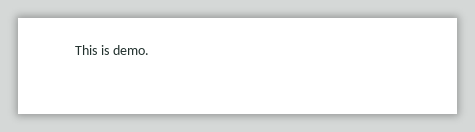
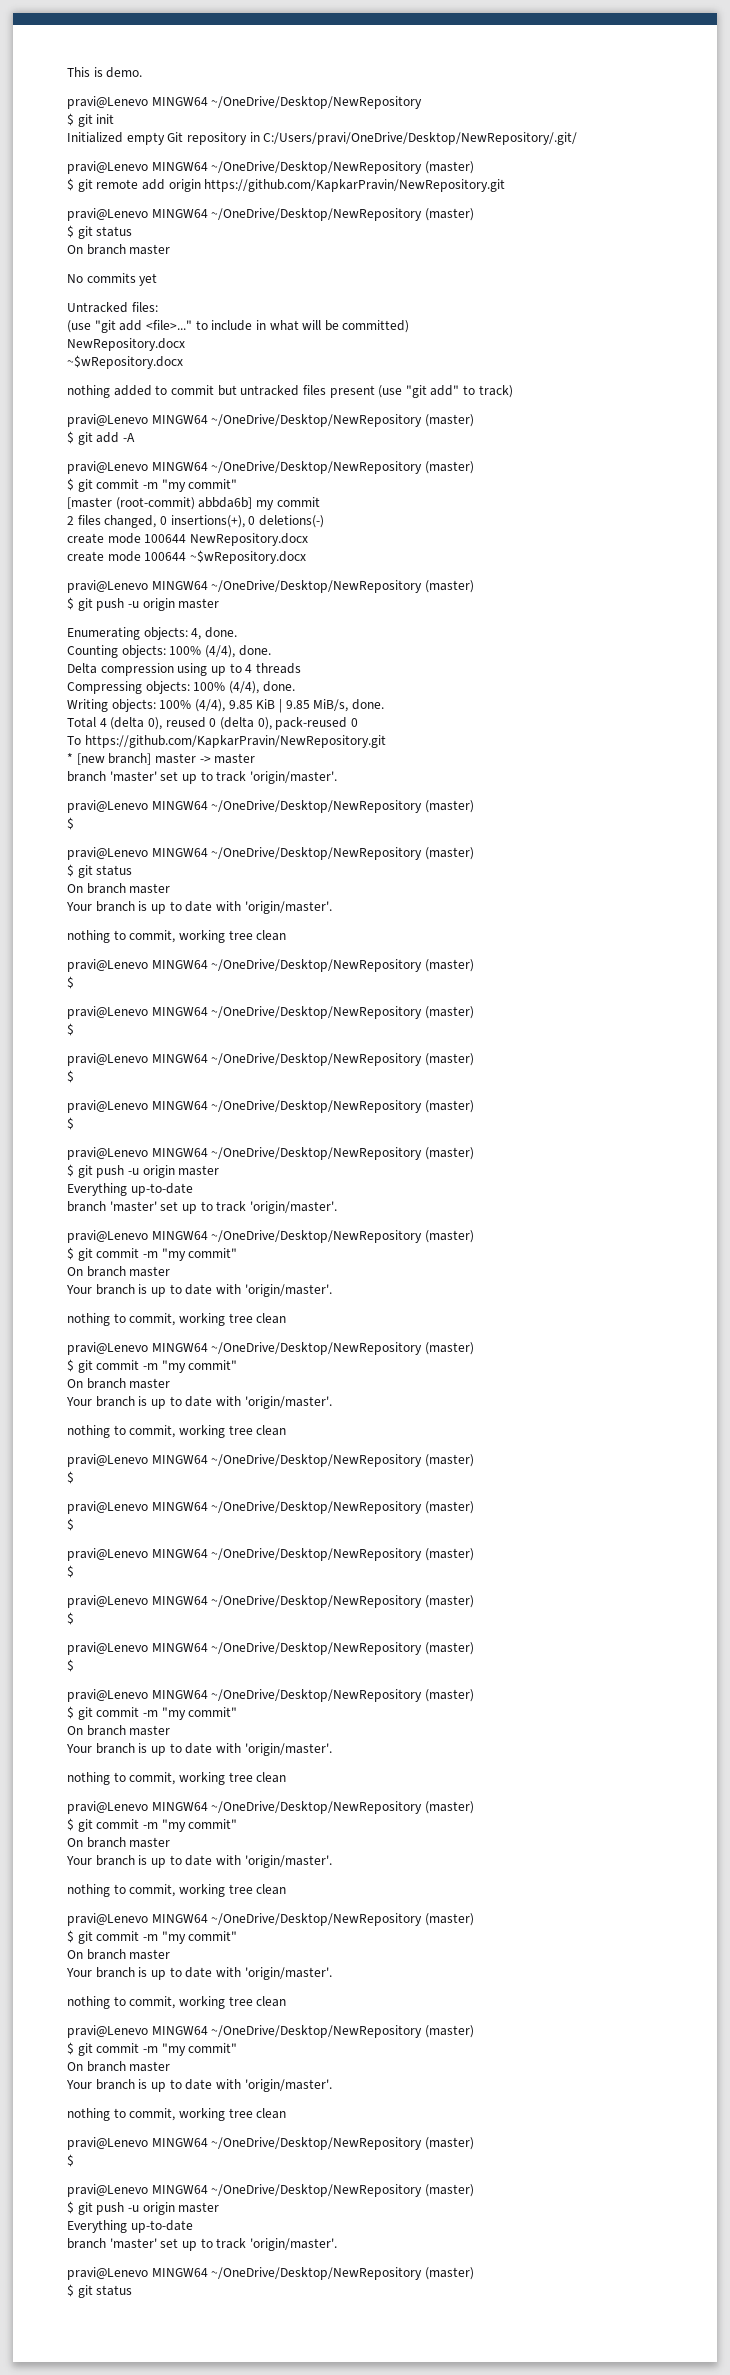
  This is demo.
+ pravi@Lenevo MINGW64 ~/OneDrive/Desktop/NewRepository
+ $ git init
+ Initialized empty Git repository in C:/Users/pravi/OneDrive/Desktop/NewRepository/.git/
+ pravi@Lenevo MINGW64 ~/OneDrive/Desktop/NewRepository (master)
+ $ git remote add origin https://github.com/KapkarPravin/NewRepository.git
+ pravi@Lenevo MINGW64 ~/OneDrive/Desktop/NewRepository (master)
+ $ git status
+ On branch master
+ No commits yet
+ Untracked files:
+ (use "git add <file>..." to include in what will be committed)
+ NewRepository.docx
+ ~$wRepository.docx
+ nothing added to commit but untracked files present (use "git add" to track)
+ pravi@Lenevo MINGW64 ~/OneDrive/Desktop/NewRepository (master)
+ $ git add -A
+ pravi@Lenevo MINGW64 ~/OneDrive/Desktop/NewRepository (master)
+ $ git commit -m "my commit"
+ [master (root-commit) abbda6b] my commit
+ 2 files changed, 0 insertions(+), 0 deletions(-)
+ create mode 100644 NewRepository.docx
+ create mode 100644 ~$wRepository.docx
+ pravi@Lenevo MINGW64 ~/OneDrive/Desktop/NewRepository (master)
+ $ git push -u origin master
+ Enumerating objects: 4, done.
+ Counting objects: 100% (4/4), done.
+ Delta compression using up to 4 threads
+ Compressing objects: 100% (4/4), done.
+ Writing objects: 100% (4/4), 9.85 KiB | 9.85 MiB/s, done.
+ Total 4 (delta 0), reused 0 (delta 0), pack-reused 0
+ To https://github.com/KapkarPravin/NewRepository.git
+ * [new branch] master -> master
+ branch 'master' set up to track 'origin/master'.
+ pravi@Lenevo MINGW64 ~/OneDrive/Desktop/NewRepository (master)
+ $
+ pravi@Lenevo MINGW64 ~/OneDrive/Desktop/NewRepository (master)
+ $ git status
+ On branch master
+ Your branch is up to date with 'origin/master'.
+ nothing to commit, working tree clean
+ pravi@Lenevo MINGW64 ~/OneDrive/Desktop/NewRepository (master)
+ $
+ pravi@Lenevo MINGW64 ~/OneDrive/Desktop/NewRepository (master)
+ $
+ pravi@Lenevo MINGW64 ~/OneDrive/Desktop/NewRepository (master)
+ $
+ pravi@Lenevo MINGW64 ~/OneDrive/Desktop/NewRepository (master)
+ $
+ pravi@Lenevo MINGW64 ~/OneDrive/Desktop/NewRepository (master)
+ $ git push -u origin master
+ Everything up-to-date
+ branch 'master' set up to track 'origin/master'.
+ pravi@Lenevo MINGW64 ~/OneDrive/Desktop/NewRepository (master)
+ $ git commit -m "my commit"
+ On branch master
+ Your branch is up to date with 'origin/master'.
+ nothing to commit, working tree clean
+ pravi@Lenevo MINGW64 ~/OneDrive/Desktop/NewRepository (master)
+ $ git commit -m "my commit"
+ On branch master
+ Your branch is up to date with 'origin/master'.
+ nothing to commit, working tree clean
+ pravi@Lenevo MINGW64 ~/OneDrive/Desktop/NewRepository (master)
+ $
+ pravi@Lenevo MINGW64 ~/OneDrive/Desktop/NewRepository (master)
+ $
+ pravi@Lenevo MINGW64 ~/OneDrive/Desktop/NewRepository (master)
+ $
+ pravi@Lenevo MINGW64 ~/OneDrive/Desktop/NewRepository (master)
+ $
+ pravi@Lenevo MINGW64 ~/OneDrive/Desktop/NewRepository (master)
+ $
+ pravi@Lenevo MINGW64 ~/OneDrive/Desktop/NewRepository (master)
+ $ git commit -m "my commit"
+ On branch master
+ Your branch is up to date with 'origin/master'.
+ nothing to commit, working tree clean
+ pravi@Lenevo MINGW64 ~/OneDrive/Desktop/NewRepository (master)
+ $ git commit -m "my commit"
+ On branch master
+ Your branch is up to date with 'origin/master'.
+ nothing to commit, working tree clean
+ pravi@Lenevo MINGW64 ~/OneDrive/Desktop/NewRepository (master)
+ $ git commit -m "my commit"
+ On branch master
+ Your branch is up to date with 'origin/master'.
+ nothing to commit, working tree clean
+ pravi@Lenevo MINGW64 ~/OneDrive/Desktop/NewRepository (master)
+ $ git commit -m "my commit"
+ On branch master
+ Your branch is up to date with 'origin/master'.
+ nothing to commit, working tree clean
+ pravi@Lenevo MINGW64 ~/OneDrive/Desktop/NewRepository (master)
+ $
+ pravi@Lenevo MINGW64 ~/OneDrive/Desktop/NewRepository (master)
+ $ git push -u origin master
+ Everything up-to-date
+ branch 'master' set up to track 'origin/master'.
+ pravi@Lenevo MINGW64 ~/OneDrive/Desktop/NewRepository (master)
+ $ git status

